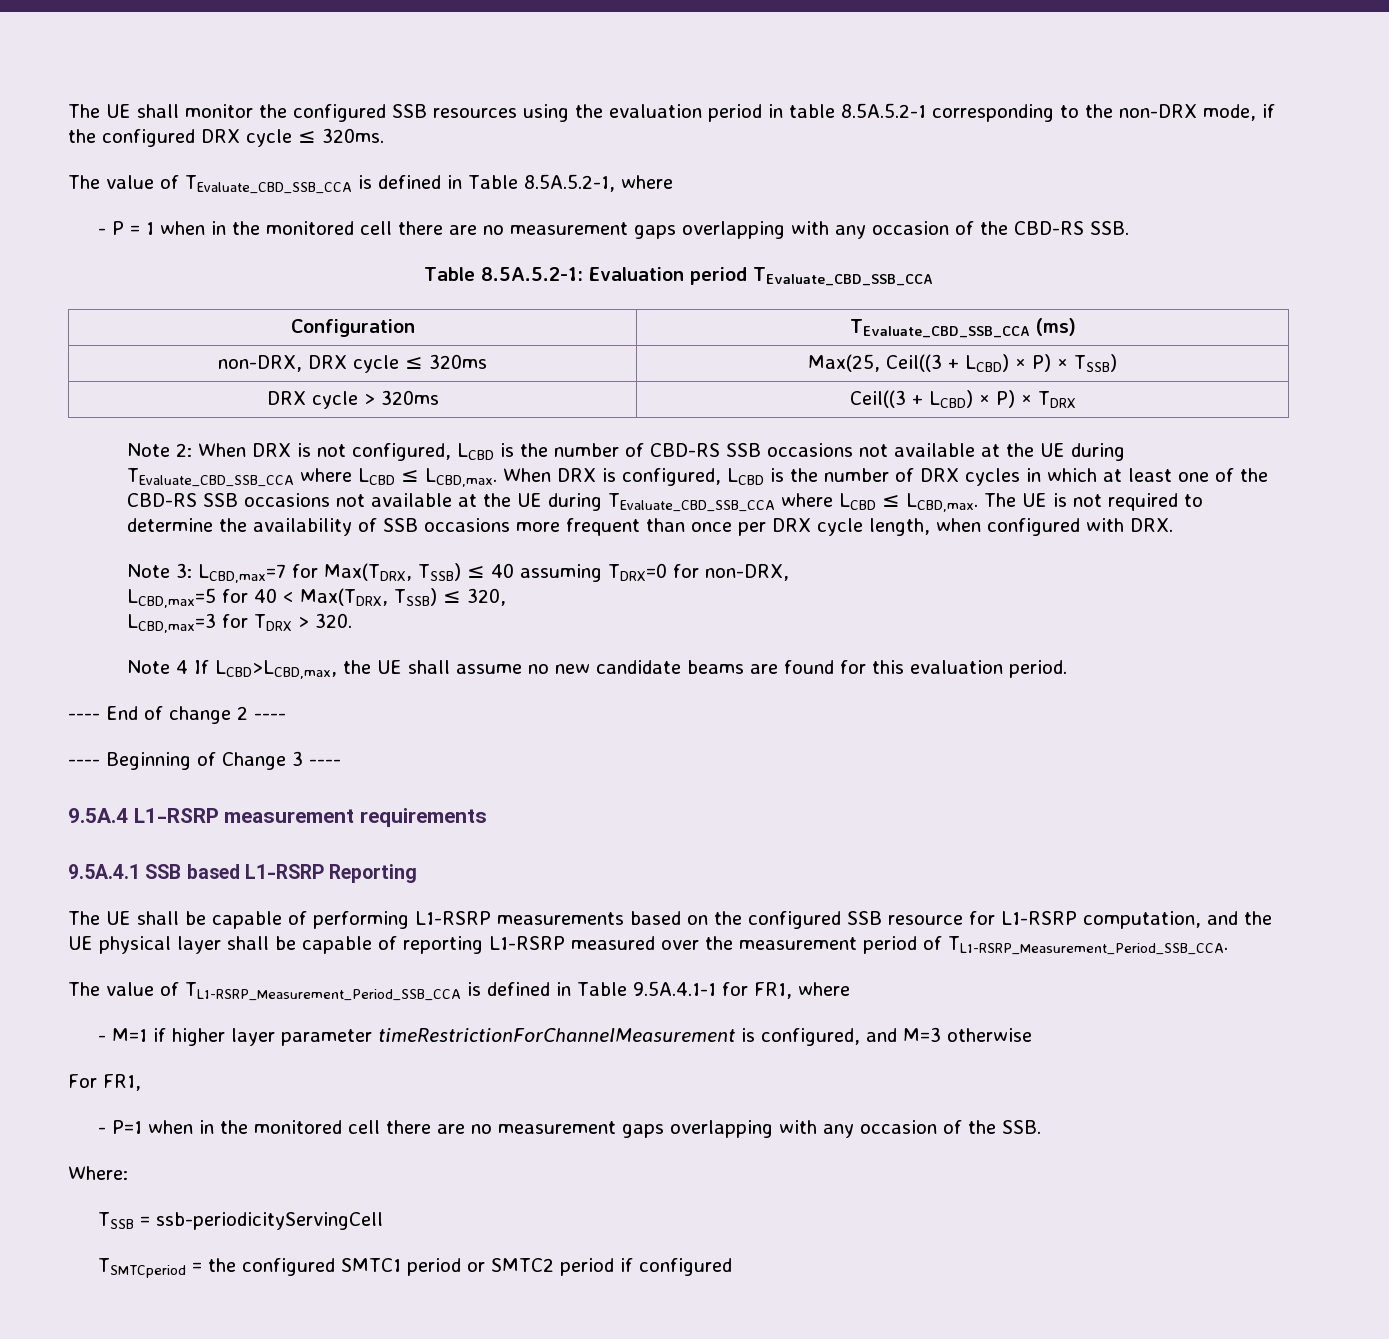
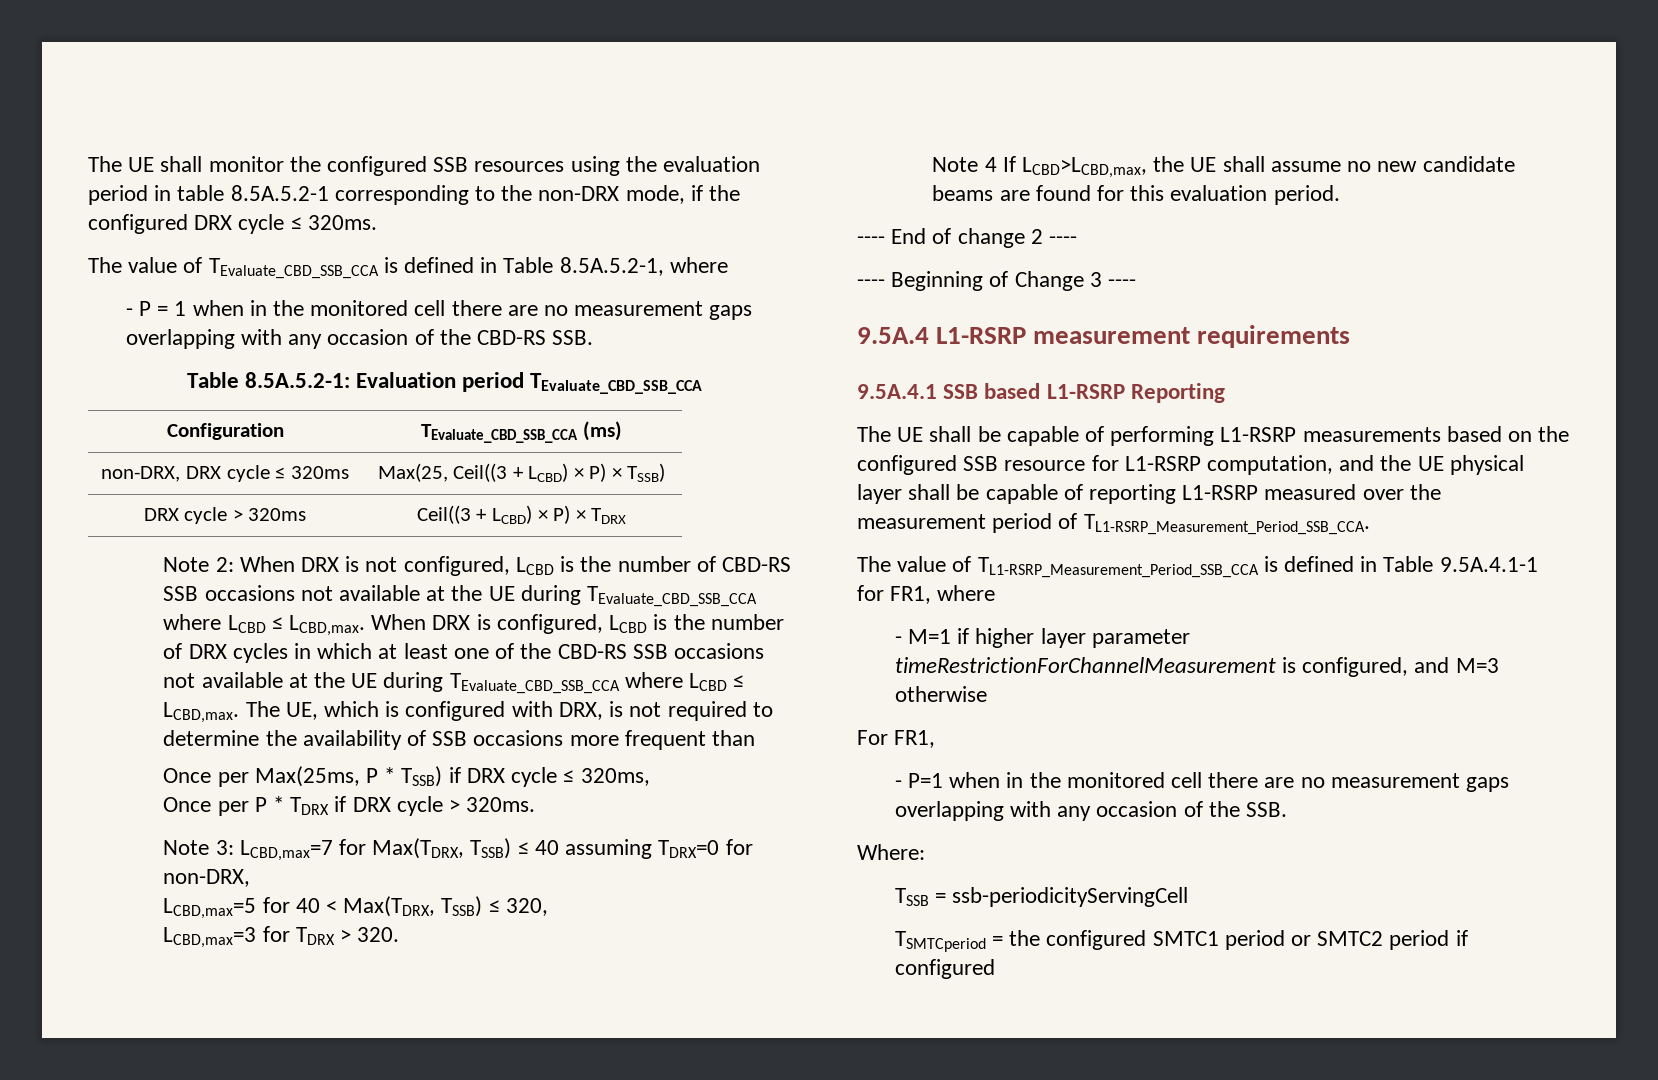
- The UE is not required to determine the availability of SSB occasions more frequent than once per DRX cycle length, when configured with DRX.
+ The UE, which is configured with DRX, is not required to determine the availability of SSB occasions more frequent than
+ Once per Max(25ms, P * TSSB) if DRX cycle ≤ 320ms,
+ Once per P * TDRX if DRX cycle > 320ms.

